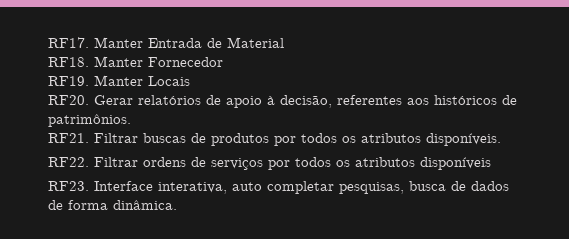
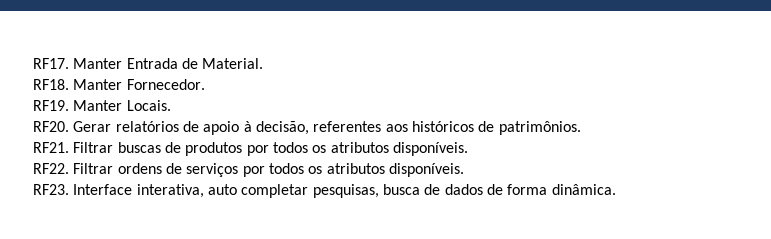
- Manter Entrada de Material
+ Manter Entrada de Material.
- Manter Fornecedor
+ Manter Fornecedor.
- Manter Locais
+ Manter Locais.
- Filtrar ordens de serviços por todos os atributos disponíveis
+ Filtrar ordens de serviços por todos os atributos disponíveis.

